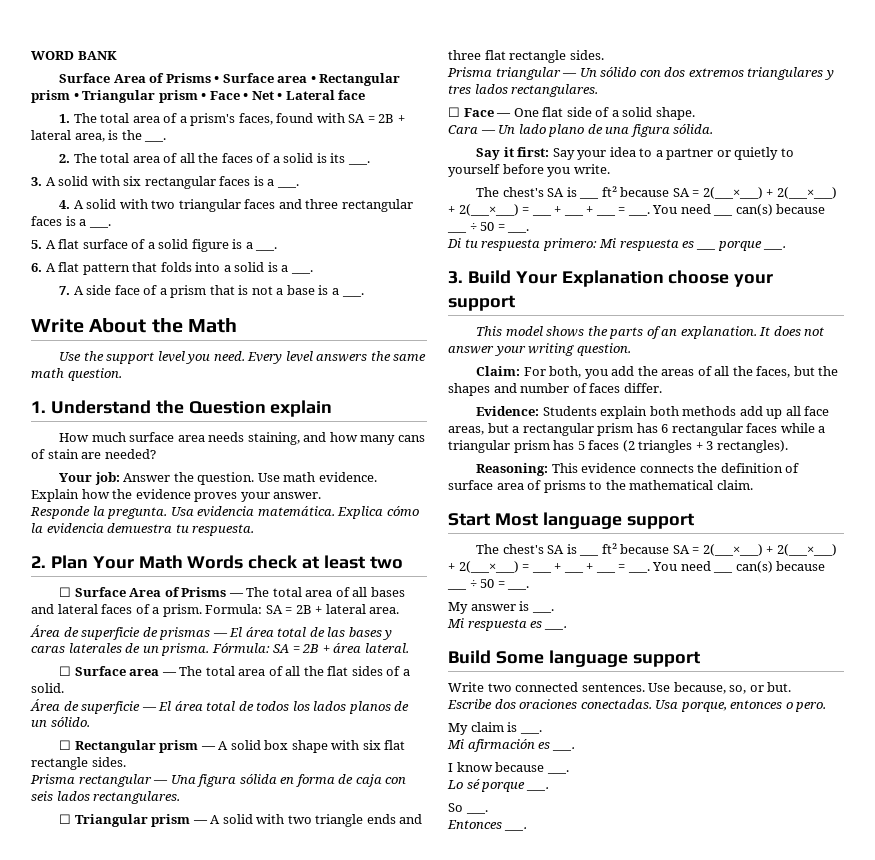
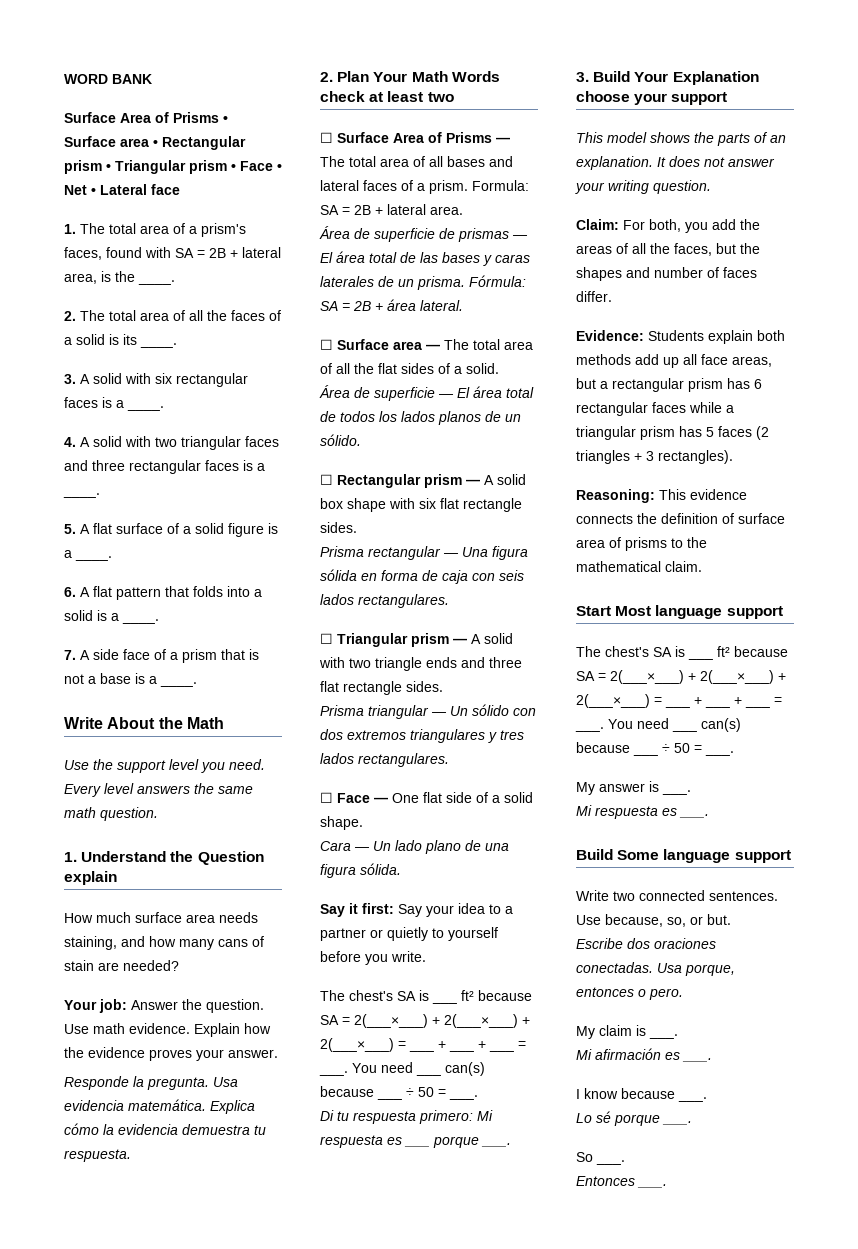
- 1. The total area of a prism's faces, found with SA = 2B + lateral area, is the ___.
+ 1. The total area of a prism's faces, found with SA = 2B + lateral area, is the ____.
- 2. The total area of all the faces of a solid is its ___.
+ 2. The total area of all the faces of a solid is its ____.
- 3. A solid with six rectangular faces is a ___.
+ 3. A solid with six rectangular faces is a ____.
- 4. A solid with two triangular faces and three rectangular faces is a ___.
+ 4. A solid with two triangular faces and three rectangular faces is a ____.
- 5. A flat surface of a solid figure is a ___.
+ 5. A flat surface of a solid figure is a ____.
- 6. A flat pattern that folds into a solid is a ___.
+ 6. A flat pattern that folds into a solid is a ____.
- 7. A side face of a prism that is not a base is a ___.
+ 7. A side face of a prism that is not a base is a ____.

